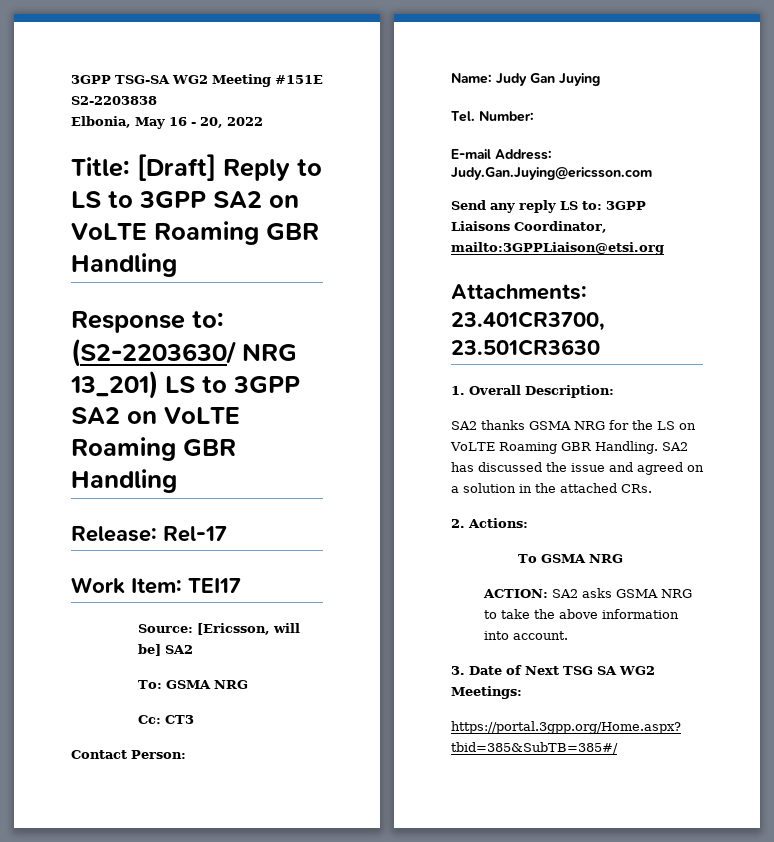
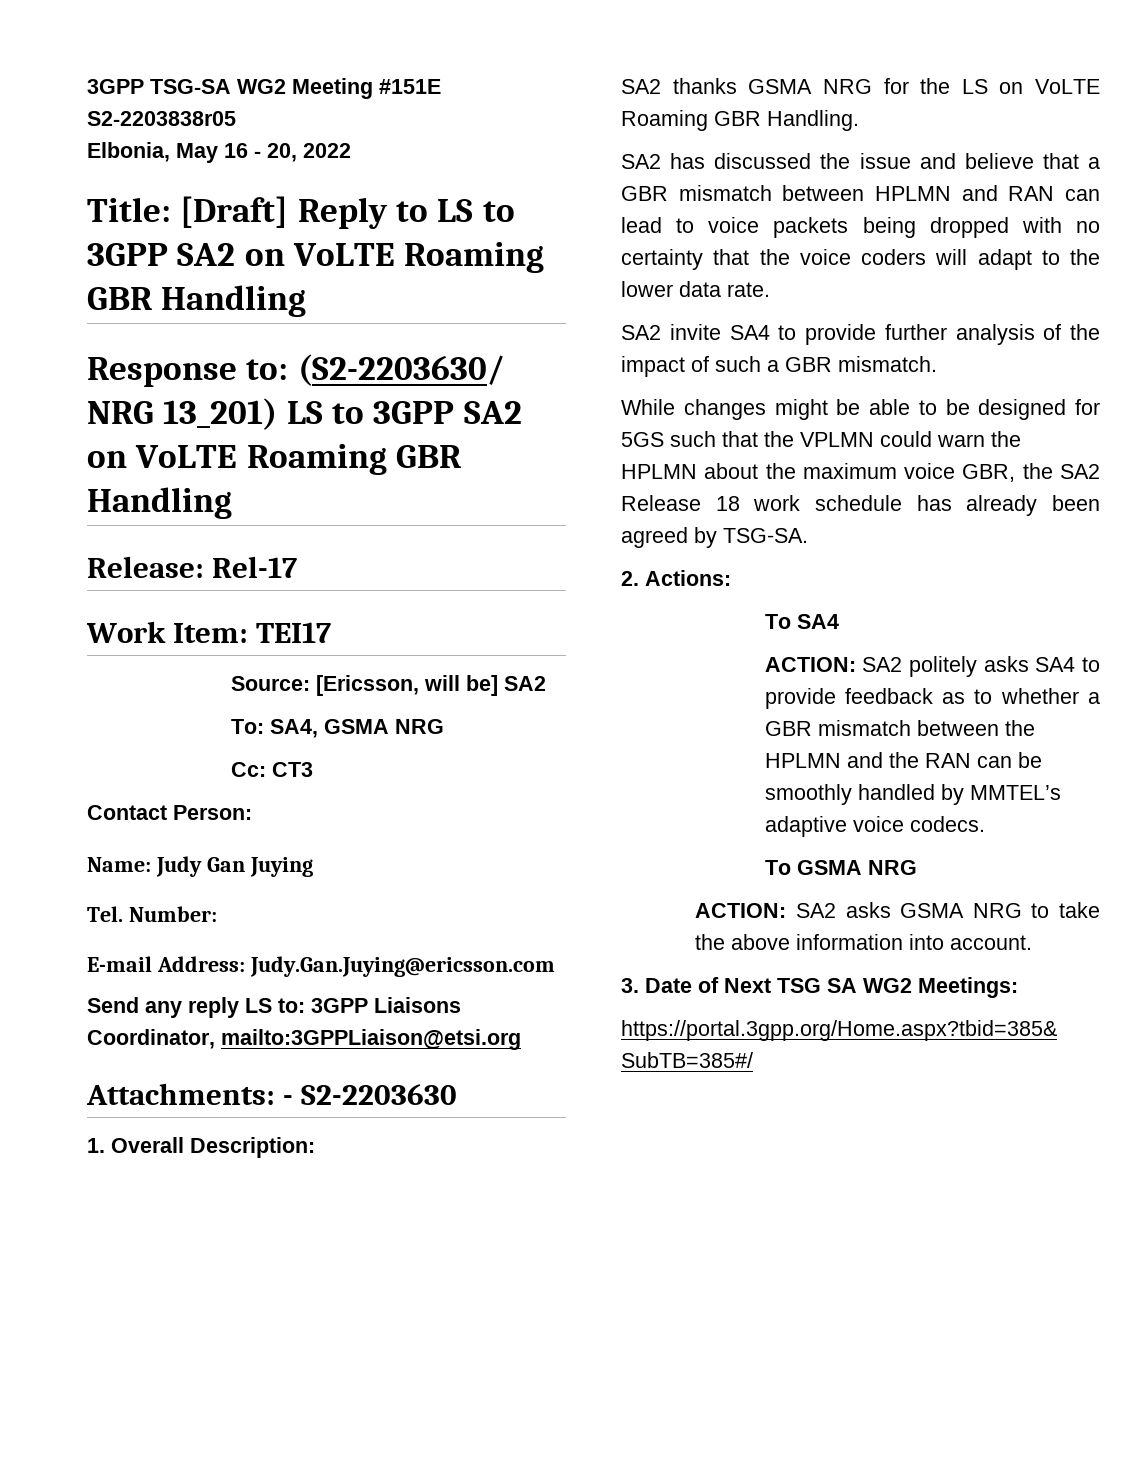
- 3GPP TSG-SA WG2 Meeting #151E S2-2203838
+ 3GPP TSG-SA WG2 Meeting #151E S2-2203838r05
- To: GSMA NRG
+ To: SA4, GSMA NRG
- Attachments: 23.401CR3700, 23.501CR3630
+ Attachments: - S2-2203630
- SA2 thanks GSMA NRG for the LS on VoLTE Roaming GBR Handling. SA2 has discussed the issue and agreed on a solution in the attached CRs.
+ SA2 thanks GSMA NRG for the LS on VoLTE Roaming GBR Handling.
+ SA2 has discussed the issue and believe that a GBR mismatch between HPLMN and RAN can lead to voice packets being dropped with no certainty that the voice coders will adapt to the lower data rate.
+ SA2 invite SA4 to provide further analysis of the impact of such a GBR mismatch.
+ While changes might be able to be designed for 5GS such that the VPLMN could warn the HPLMN about the maximum voice GBR, the SA2 Release 18 work schedule has already been agreed by TSG-SA.
  2. Actions:
+ To SA4
+ ACTION: SA2 politely asks SA4 to provide feedback as to whether a GBR mismatch between the HPLMN and the RAN can be smoothly handled by MMTEL’s adaptive voice codecs.

